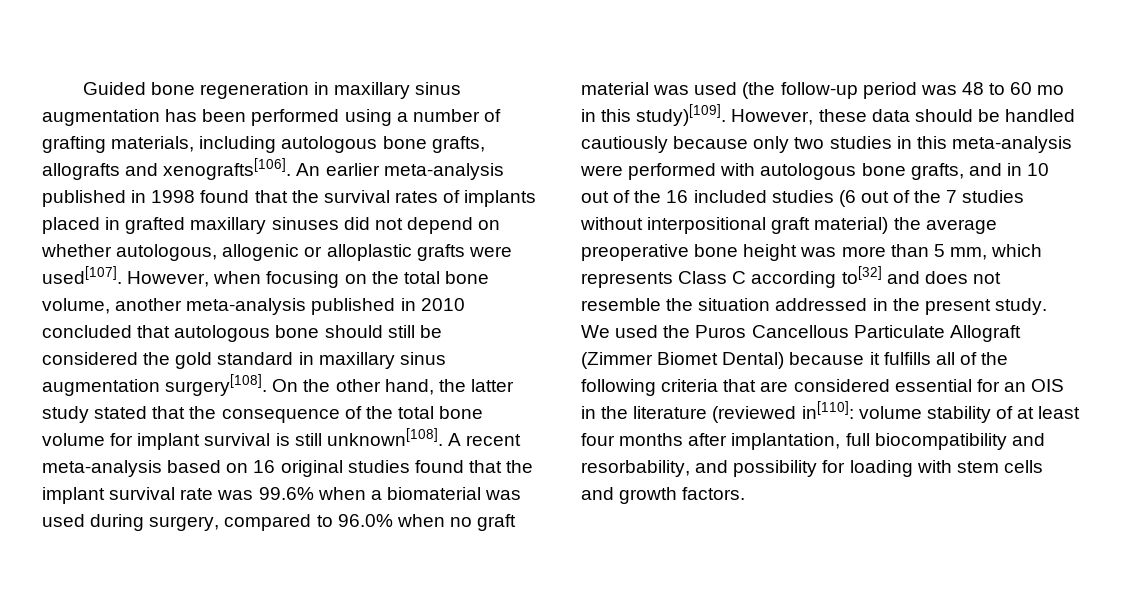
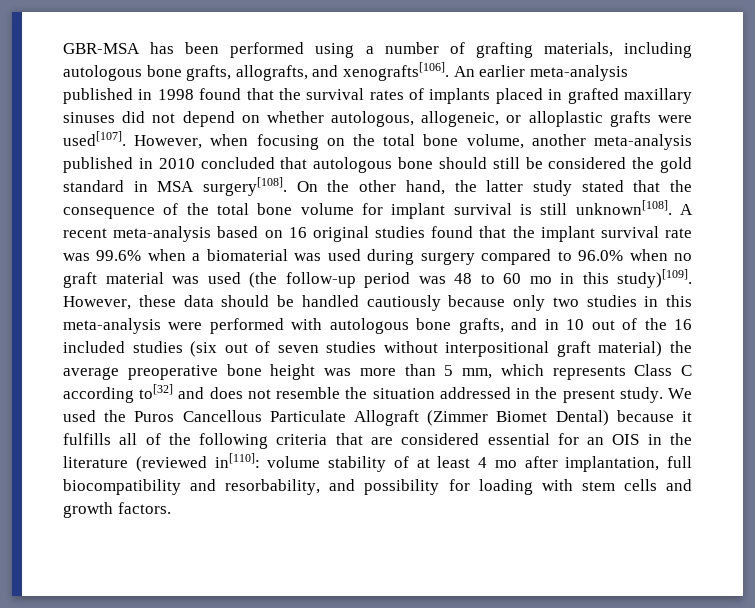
- Guided bone regeneration in maxillary sinus augmentation has been performed using a number of grafting materials, including autologous bone grafts, allografts and xenografts[106].
+ GBR-MSA has been performed using a number of grafting materials, including autologous bone grafts, allografts, and xenografts[106].
- An earlier meta-analysis published in 1998 found that the survival rates of implants placed in grafted maxillary sinuses did not depend on whether autologous, allogenic or alloplastic grafts were used[107].
+ An earlier meta-analysis published in 1998 found that the survival rates of implants placed in grafted maxillary sinuses did not depend on whether autologous, allogeneic, or alloplastic grafts were used[107].
- However, when focusing on the total bone volume, another meta-analysis published in 2010 concluded that autologous bone should still be considered the gold standard in maxillary sinus augmentation surgery[108].
+ However, when focusing on the total bone volume, another meta-analysis published in 2010 concluded that autologous bone should still be considered the gold standard in MSA surgery[108].
- A recent meta-analysis based on 16 original studies found that the implant survival rate was 99.6% when a biomaterial was used during surgery, compared to 96.0% when no graft material was used (the follow-up period was 48 to 60 mo in this study)[109].
+ A recent meta-analysis based on 16 original studies found that the implant survival rate was 99.6% when a biomaterial was used during surgery compared to 96.0% when no graft material was used (the follow-up period was 48 to 60 mo in this study)[109].
- However, these data should be handled cautiously because only two studies in this meta-analysis were performed with autologous bone grafts, and in 10 out of the 16 included studies (6 out of the 7 studies without interpositional graft material) the average preoperative bone height was more than 5 mm, which represents Class C according to[32] and does not resemble the situation addressed in the present study.
+ However, these data should be handled cautiously because only two studies in this meta-analysis were performed with autologous bone grafts, and in 10 out of the 16 included studies (six out of seven studies without interpositional graft material) the average preoperative bone height was more than 5 mm, which represents Class C according to[32] and does not resemble the situation addressed in the present study.
- We used the Puros Cancellous Particulate Allograft (Zimmer Biomet Dental) because it fulfills all of the following criteria that are considered essential for an OIS in the literature (reviewed in[110]: volume stability of at least four months after implantation, full biocompatibility and resorbability, and possibility for loading with stem cells and growth factors.
+ We used the Puros Cancellous Particulate Allograft (Zimmer Biomet Dental) because it fulfills all of the following criteria that are considered essential for an OIS in the literature (reviewed in[110]: volume stability of at least 4 mo after implantation, full biocompatibility and resorbability, and possibility for loading with stem cells and growth factors.

